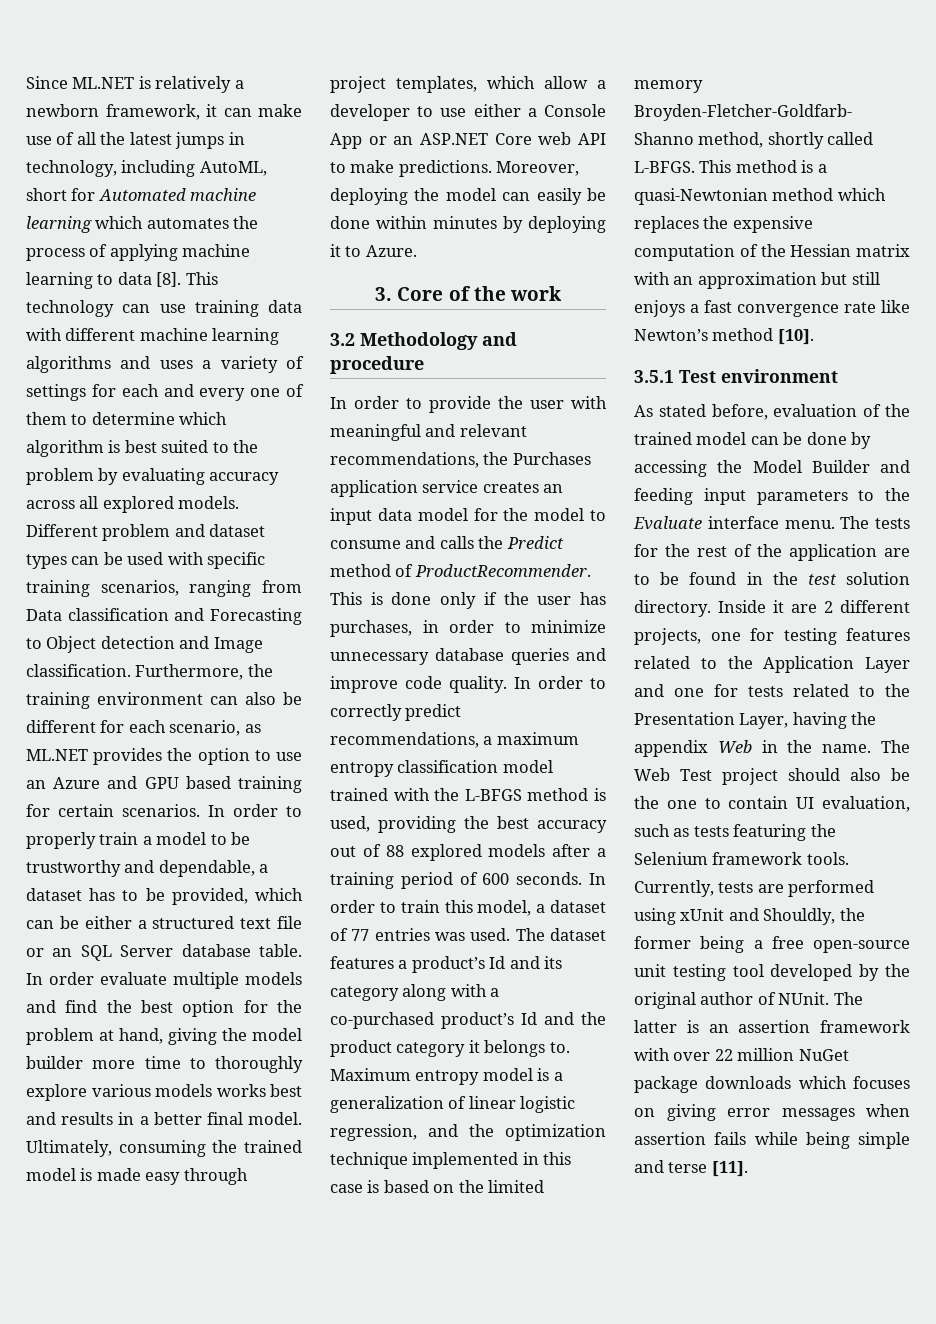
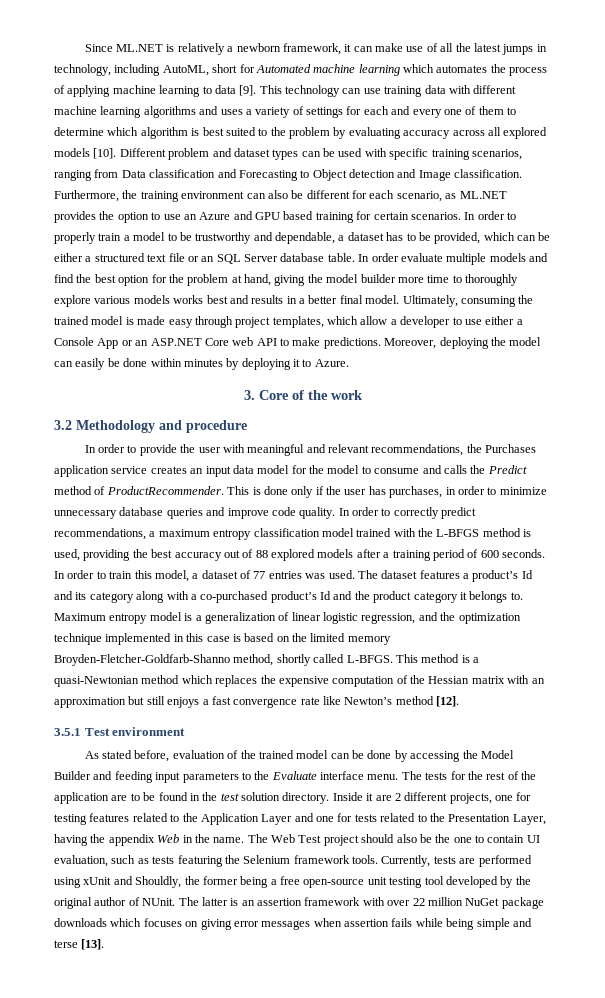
- Since ML.NET is relatively a newborn framework, it can make use of all the latest jumps in technology, including AutoML, short for Automated machine learning which automates the process of applying machine learning to data [8].
+ Since ML.NET is relatively a newborn framework, it can make use of all the latest jumps in technology, including AutoML, short for Automated machine learning which automates the process of applying machine learning to data [9].
- This technology can use training data with different machine learning algorithms and uses a variety of settings for each and every one of them to determine which algorithm is best suited to the problem by evaluating accuracy across all explored models.
+ This technology can use training data with different machine learning algorithms and uses a variety of settings for each and every one of them to determine which algorithm is best suited to the problem by evaluating accuracy across all explored models [10].
- This method is a quasi-Newtonian method which replaces the expensive computation of the Hessian matrix with an approximation but still enjoys a fast convergence rate like Newton’s method [10].
+ This method is a quasi-Newtonian method which replaces the expensive computation of the Hessian matrix with an approximation but still enjoys a fast convergence rate like Newton’s method [12].
- The latter is an assertion framework with over 22 million NuGet package downloads which focuses on giving error messages when assertion fails while being simple and terse [11].
+ The latter is an assertion framework with over 22 million NuGet package downloads which focuses on giving error messages when assertion fails while being simple and terse [13].

